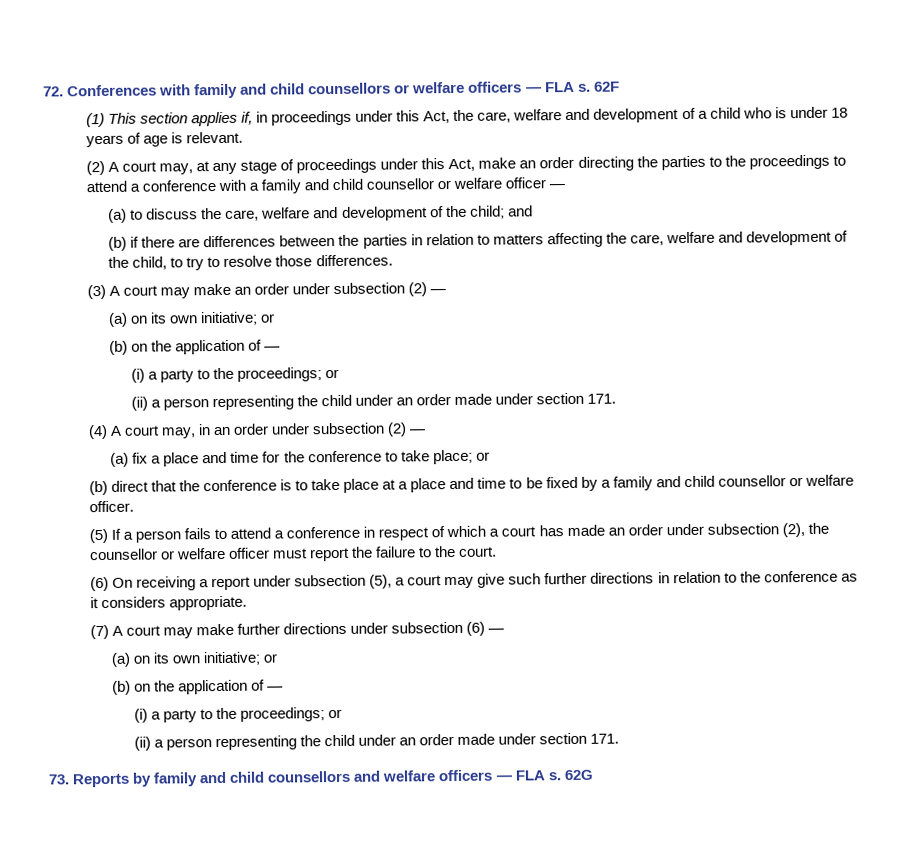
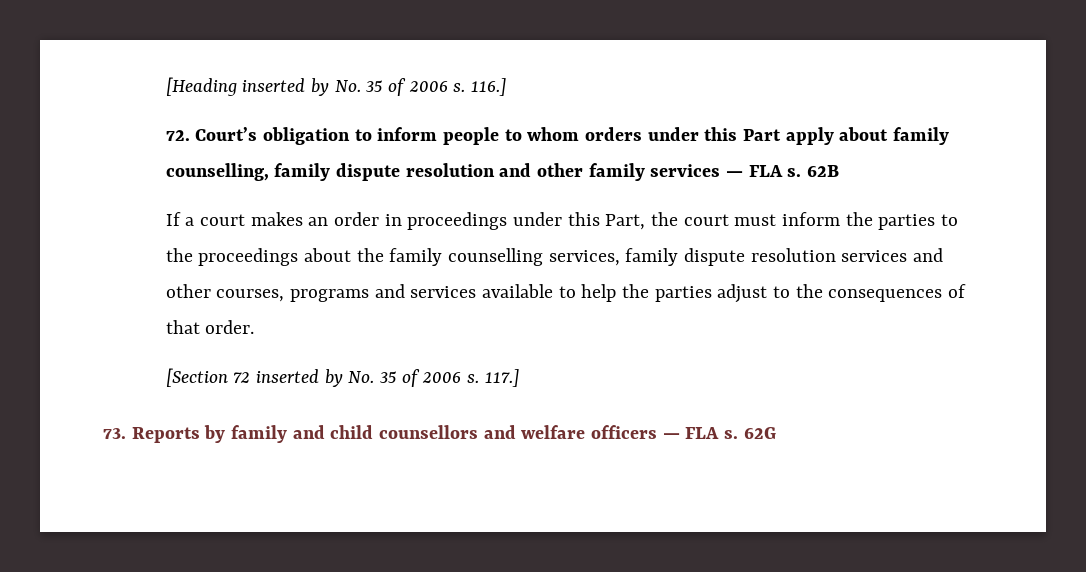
- 72. Conferences with family and child counsellors or welfare officers — FLA s. 62F
- (1) This section applies if, in proceedings under this Act, the care, welfare and development of a child who is under 18 years of age is relevant.
- (2) A court may, at any stage of proceedings under this Act, make an order directing the parties to the proceedings to attend a conference with a family and child counsellor or welfare officer —
- (a) to discuss the care, welfare and development of the child; and
- (b) if there are differences between the parties in relation to matters affecting the care, welfare and development of the child, to try to resolve those differences.
- (3) A court may make an order under subsection (2) —
- (a) on its own initiative; or
- (b) on the application of —
- (i) a party to the proceedings; or
- (ii) a person representing the child under an order made under section 171.
- (4) A court may, in an order under subsection (2) —
- (a) fix a place and time for the conference to take place; or
- (b) direct that the conference is to take place at a place and time to be fixed by a family and child counsellor or welfare officer.
- (5) If a person fails to attend a conference in respect of which a court has made an order under subsection (2), the counsellor or welfare officer must report the failure to the court.
- (6) On receiving a report under subsection (5), a court may give such further directions in relation to the conference as it considers appropriate.
- (7) A court may make further directions under subsection (6) —
- (a) on its own initiative; or
- (b) on the application of —
- (i) a party to the proceedings; or
- (ii) a person representing the child under an order made under section 171.
+ [Heading inserted by No. 35 of 2006 s. 116.]
+ 72. Court’s obligation to inform people to whom orders under this Part apply about family counselling, family dispute resolution and other family services — FLA s. 62B
+ If a court makes an order in proceedings under this Part, the court must inform the parties to the proceedings about the family counselling services, family dispute resolution services and other courses, programs and services available to help the parties adjust to the consequences of that order.
+ [Section 72 inserted by No. 35 of 2006 s. 117.]

